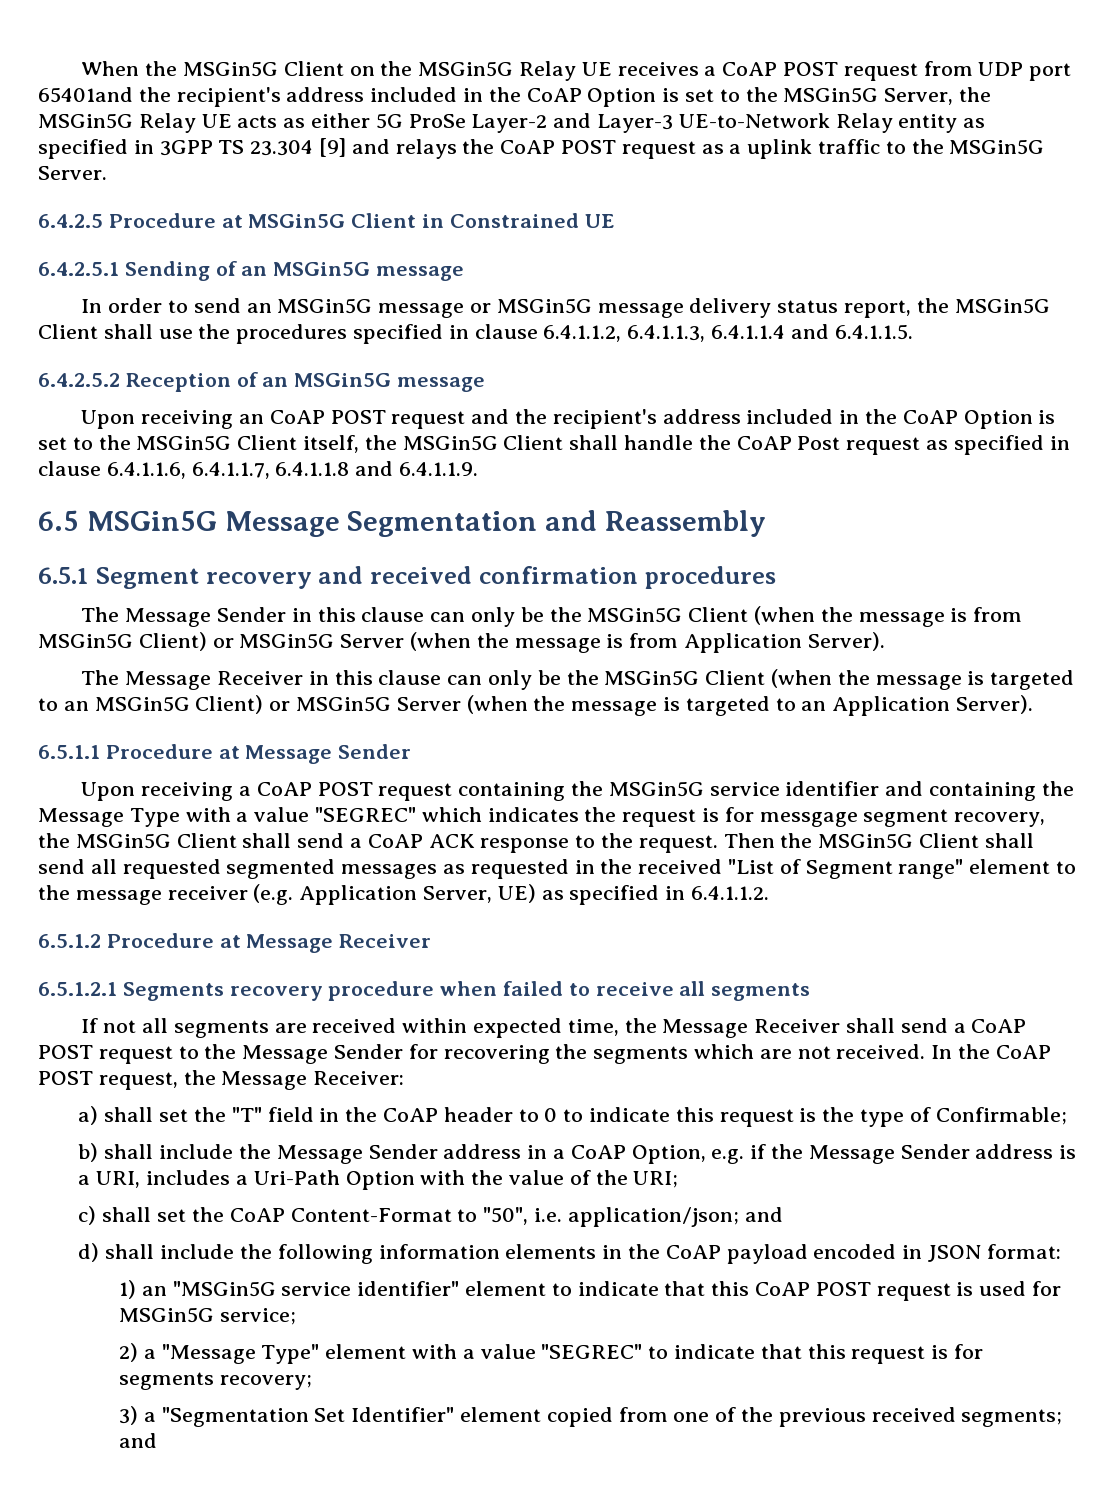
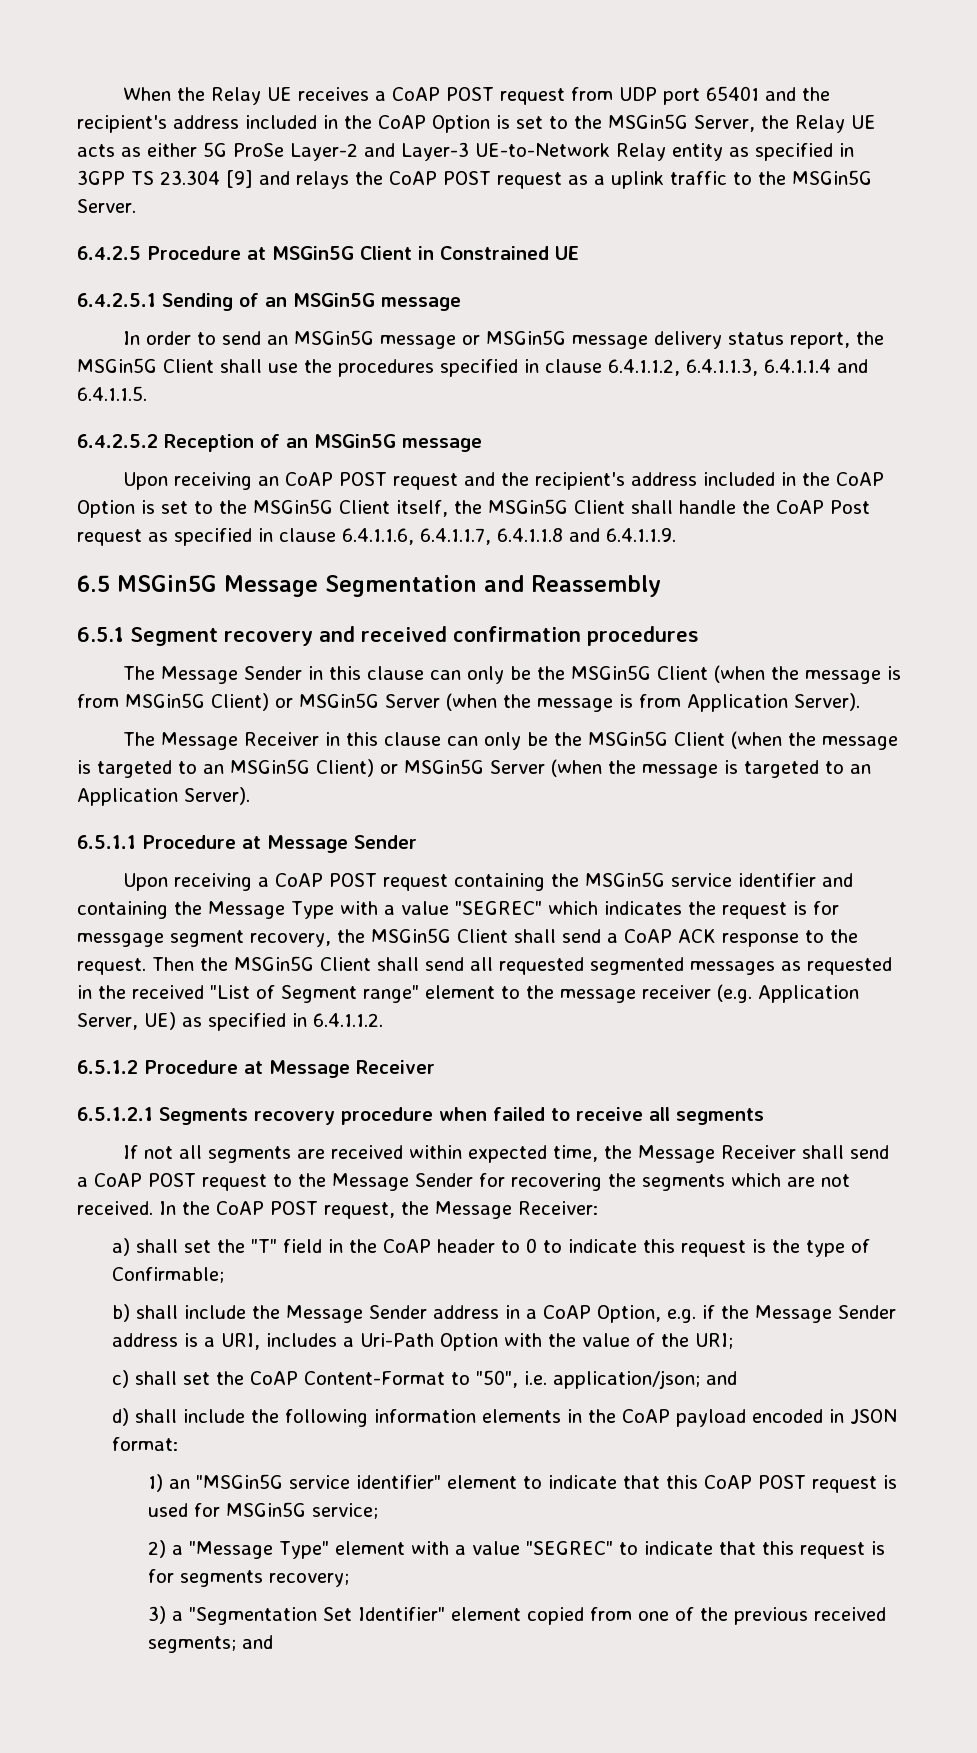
- When the MSGin5G Client on the MSGin5G Relay UE receives a CoAP POST request from UDP port 65401and the recipient's address included in the CoAP Option is set to the MSGin5G Server, the MSGin5G Relay UE acts as either 5G ProSe Layer-2 and Layer-3 UE-to-Network Relay entity as specified in 3GPP TS 23.304 [9] and relays the CoAP POST request as a uplink traffic to the MSGin5G Server.
+ When the Relay UE receives a CoAP POST request from UDP port 65401 and the recipient's address included in the CoAP Option is set to the MSGin5G Server, the Relay UE acts as either 5G ProSe Layer-2 and Layer-3 UE-to-Network Relay entity as specified in 3GPP TS 23.304 [9] and relays the CoAP POST request as a uplink traffic to the MSGin5G Server.

